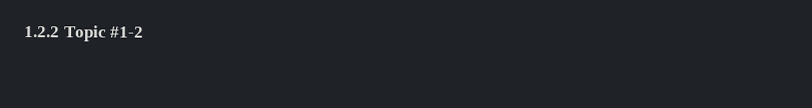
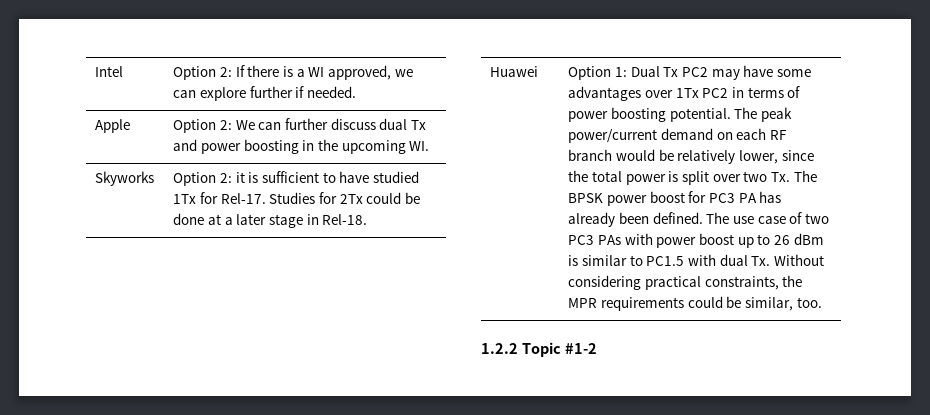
+ Intel | Option 2: If there is a WI approved, we can explore further if needed.
+ Apple | Option 2: We can further discuss dual Tx and power boosting in the upcoming WI.
+ Skyworks | Option 2: it is sufficient to have studied 1Tx for Rel-17. Studies for 2Tx could be done at a later stage in Rel-18.
+ Huawei | Option 1: Dual Tx PC2 may have some advantages over 1Tx PC2 in terms of power boosting potential. The peak power/current demand on each RF branch would be relatively lower, since the total power is split over two Tx. The BPSK power boost for PC3 PA has already been defined. The use case of two PC3 PAs with power boost up to 26 dBm is similar to PC1.5 with dual Tx. Without considering practical constraints, the MPR requirements could be similar, too.

